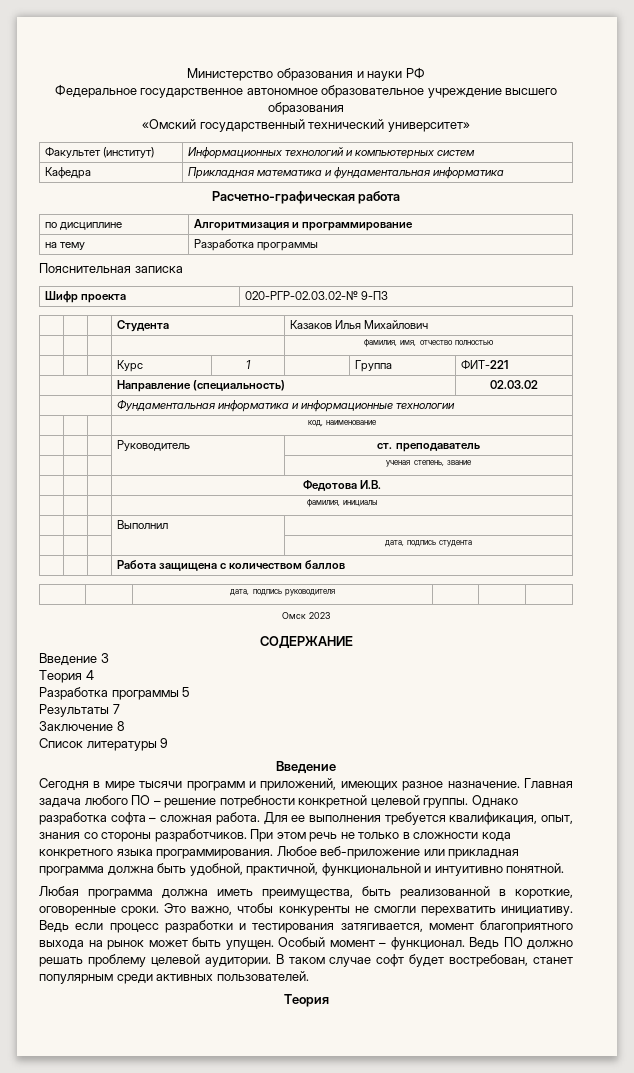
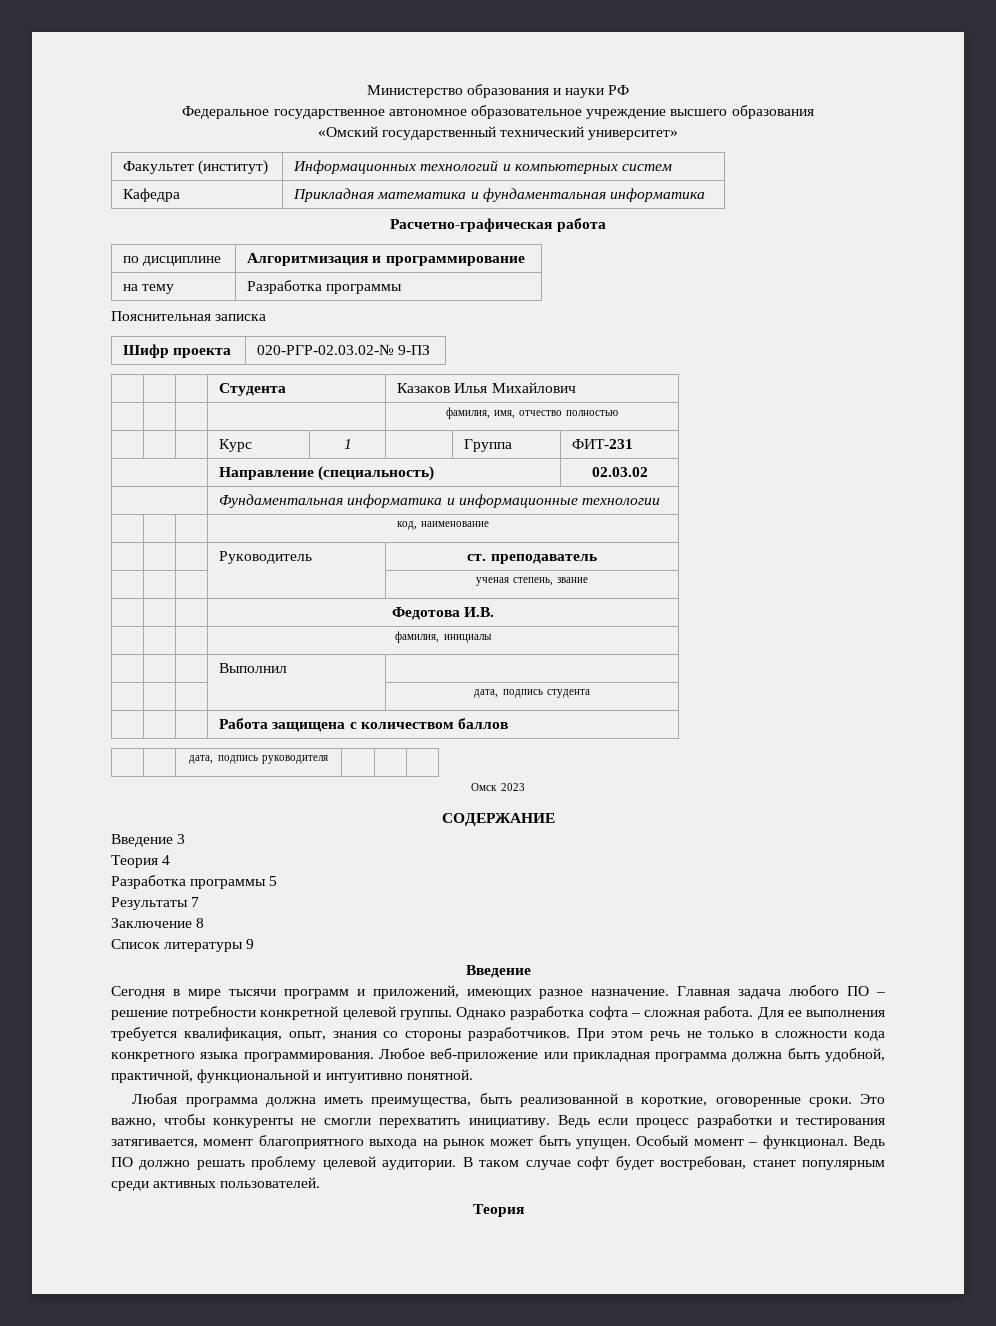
- | | | Курс | 1 | | Группа | ФИТ-221
+ | | | Курс | 1 | | Группа | ФИТ-231

